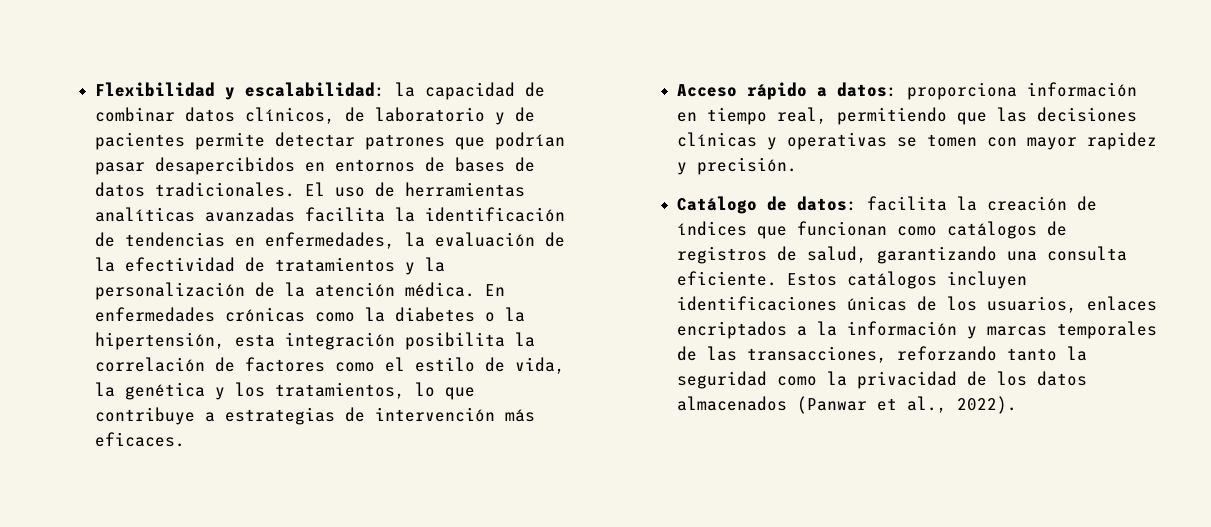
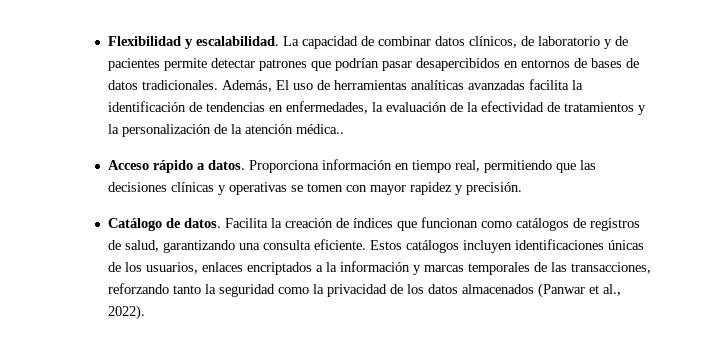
- Flexibilidad y escalabilidad: la capacidad de combinar datos clínicos, de laboratorio y de pacientes permite detectar patrones que podrían pasar desapercibidos en entornos de bases de datos tradicionales.
+ Flexibilidad y escalabilidad. La capacidad de combinar datos clínicos, de laboratorio y de pacientes permite detectar patrones que podrían pasar desapercibidos en entornos de bases de datos tradicionales.
- El uso de herramientas analíticas avanzadas facilita la identificación de tendencias en enfermedades, la evaluación de la efectividad de tratamientos y la personalización de la atención médica. En enfermedades crónicas como la diabetes o la hipertensión, esta integración posibilita la correlación de factores como el estilo de vida, la genética y los tratamientos, lo que contribuye a estrategias de intervención más eficaces.
+ Además, El uso de herramientas analíticas avanzadas facilita la identificación de tendencias en enfermedades, la evaluación de la efectividad de tratamientos y la personalización de la atención médica..
- Acceso rápido a datos: proporciona información en tiempo real, permitiendo que las decisiones clínicas y operativas se tomen con mayor rapidez y precisión.
+ Acceso rápido a datos. Proporciona información en tiempo real, permitiendo que las decisiones clínicas y operativas se tomen con mayor rapidez y precisión.
- Catálogo de datos: facilita la creación de índices que funcionan como catálogos de registros de salud, garantizando una consulta eficiente.
+ Catálogo de datos. Facilita la creación de índices que funcionan como catálogos de registros de salud, garantizando una consulta eficiente.

